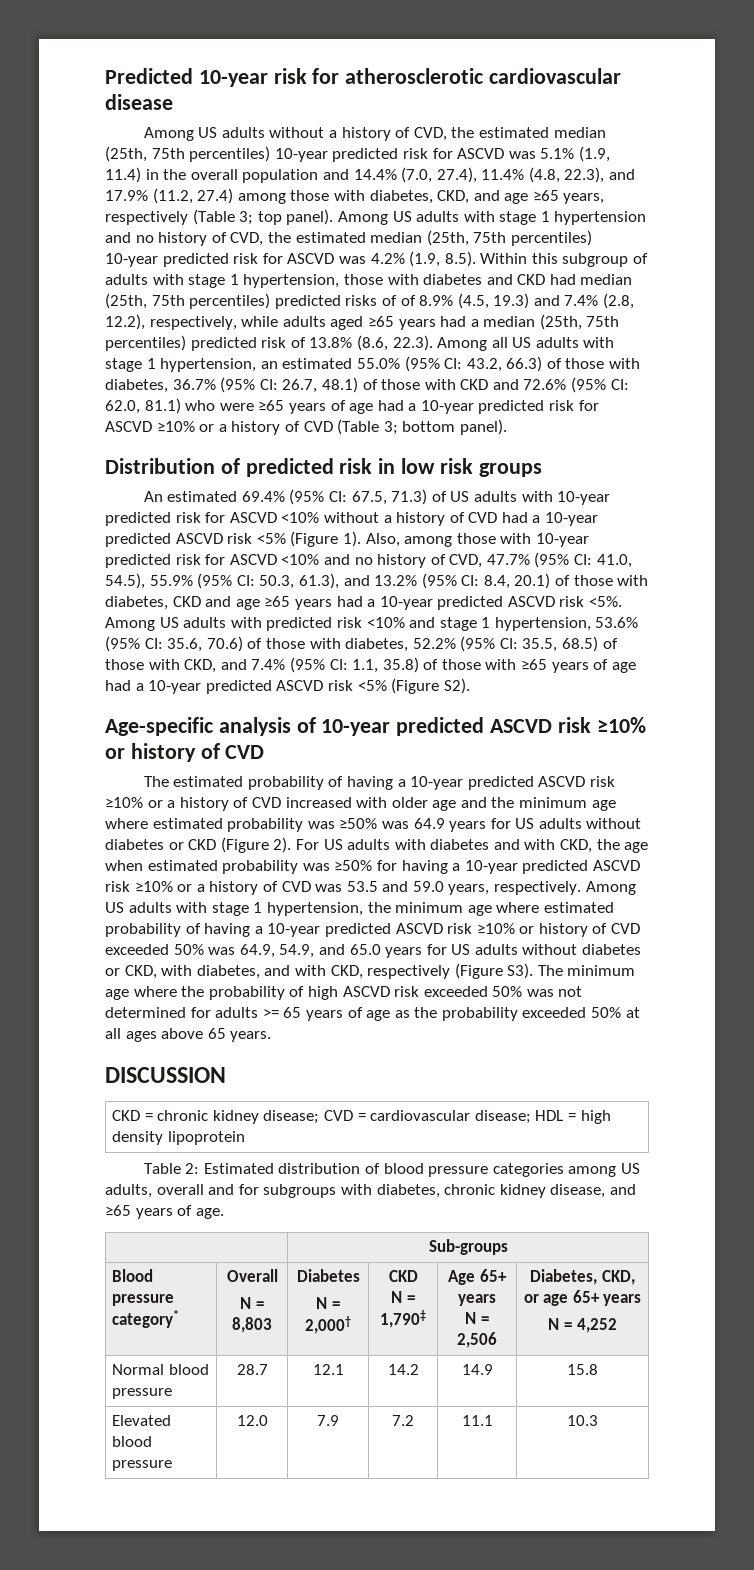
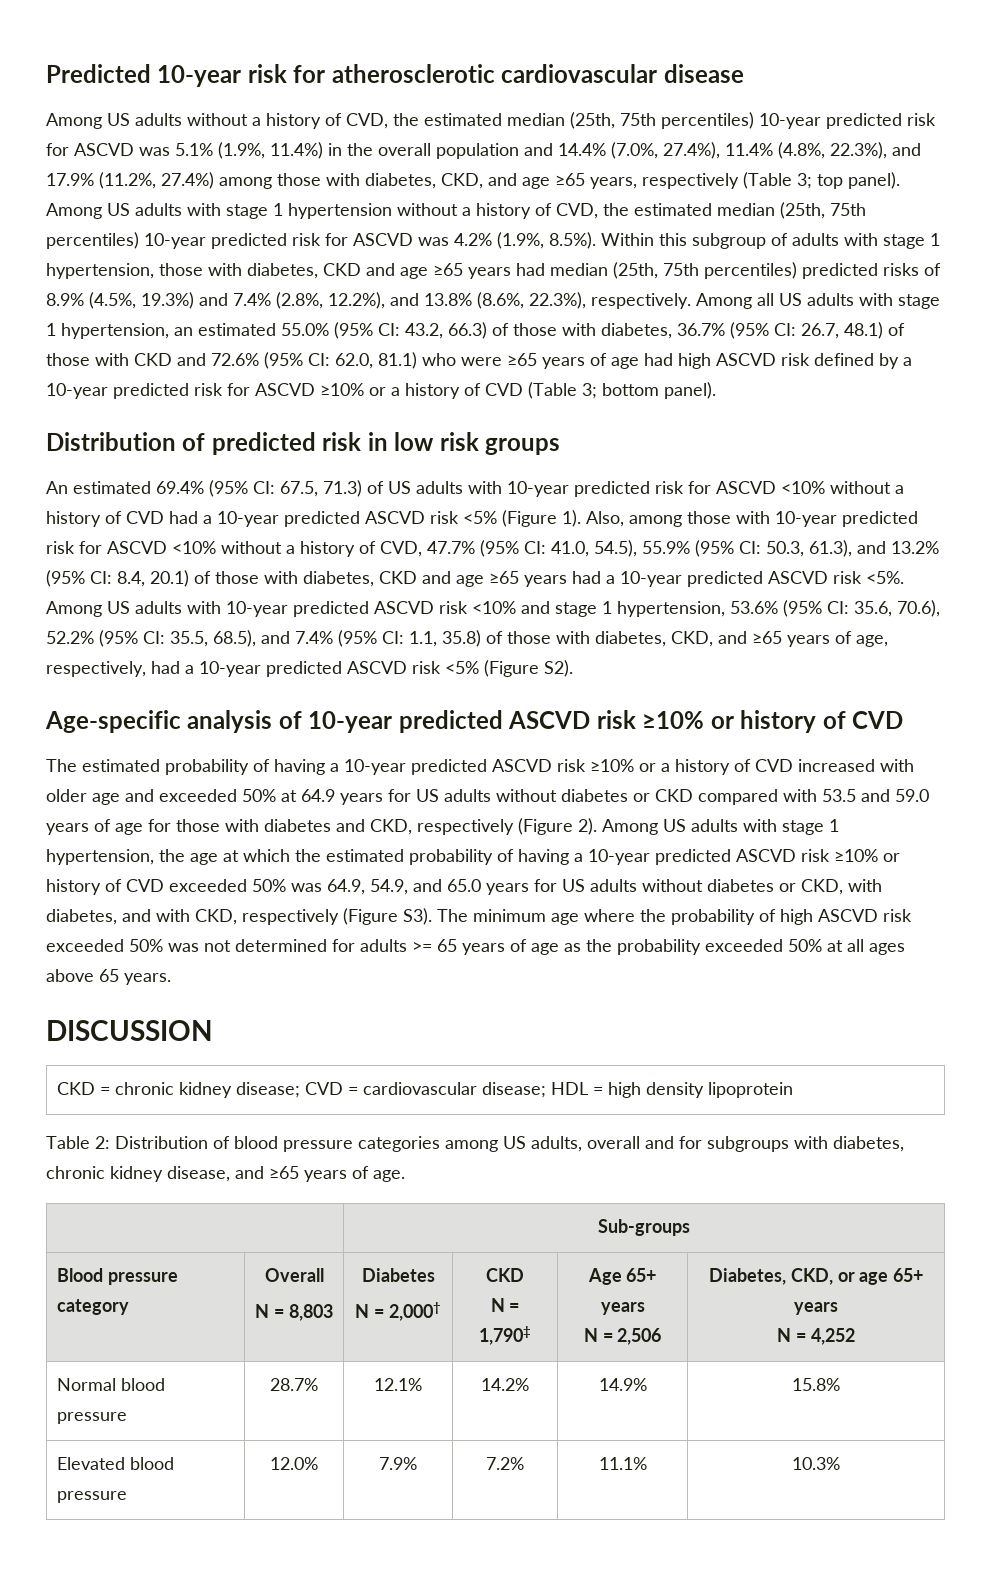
- Among US adults without a history of CVD, the estimated median (25th, 75th percentiles) 10-year predicted risk for ASCVD was 5.1% (1.9, 11.4) in the overall population and 14.4% (7.0, 27.4), 11.4% (4.8, 22.3), and 17.9% (11.2, 27.4) among those with diabetes, CKD, and age ≥65 years, respectively (Table 3; top panel).
+ Among US adults without a history of CVD, the estimated median (25th, 75th percentiles) 10-year predicted risk for ASCVD was 5.1% (1.9%, 11.4%) in the overall population and 14.4% (7.0%, 27.4%), 11.4% (4.8%, 22.3%), and 17.9% (11.2%, 27.4%) among those with diabetes, CKD, and age ≥65 years, respectively (Table 3; top panel).
- Among US adults with stage 1 hypertension and no history of CVD, the estimated median (25th, 75th percentiles) 10-year predicted risk for ASCVD was 4.2% (1.9, 8.5). Within this subgroup of adults with stage 1 hypertension, those with diabetes and CKD had median (25th, 75th percentiles) predicted risks of of 8.9% (4.5, 19.3) and 7.4% (2.8, 12.2), respectively, while adults aged ≥65 years had a median (25th, 75th percentiles) predicted risk of 13.8% (8.6, 22.3). Among all US adults with stage 1 hypertension, an estimated 55.0% (95% CI:
+ Among US adults with stage 1 hypertension without a history of CVD, the estimated median (25th, 75th percentiles) 10-year predicted risk for ASCVD was 4.2% (1.9%, 8.5%). Within this subgroup of adults with stage 1 hypertension, those with diabetes, CKD and age ≥65 years had median (25th, 75th percentiles) predicted risks of 8.9% (4.5%, 19.3%) and 7.4% (2.8%, 12.2%), and 13.8% (8.6%, 22.3%), respectively. Among all US adults with stage 1 hypertension, an estimated 55.0% (95% CI:
- 62.0, 81.1) who were ≥65 years of age had a 10-year predicted risk for ASCVD ≥10% or a history of CVD (Table 3;
+ 62.0, 81.1) who were ≥65 years of age had high ASCVD risk defined by a 10-year predicted risk for ASCVD ≥10% or a history of CVD (Table 3;
- Also, among those with 10-year predicted risk for ASCVD <10% and no history of CVD, 47.7% (95% CI: 41.0, 54.5), 55.9% (95% CI: 50.3, 61.3), and 13.2% (95% CI: 8.4, 20.1) of those with diabetes, CKD and age ≥65 years had a 10-year predicted ASCVD risk <5%.
+ Also, among those with 10-year predicted risk for ASCVD <10% without a history of CVD, 47.7% (95% CI: 41.0, 54.5), 55.9% (95% CI: 50.3, 61.3), and 13.2% (95% CI: 8.4, 20.1) of those with diabetes, CKD and age ≥65 years had a 10-year predicted ASCVD risk <5%.
- Among US adults with predicted risk <10% and stage 1 hypertension, 53.6% (95% CI: 35.6, 70.6) of those with diabetes, 52.2% (95% CI: 35.5, 68.5) of those with CKD, and 7.4% (95% CI: 1.1, 35.8) of those with ≥65 years of age had a 10-year predicted ASCVD risk <5% (Figure S2).
+ Among US adults with 10-year predicted ASCVD risk <10% and stage 1 hypertension, 53.6% (95% CI: 35.6, 70.6), 52.2% (95% CI: 35.5, 68.5), and 7.4% (95% CI: 1.1, 35.8) of those with diabetes, CKD, and ≥65 years of age, respectively, had a 10-year predicted ASCVD risk <5% (Figure S2).
- The estimated probability of having a 10-year predicted ASCVD risk ≥10% or a history of CVD increased with older age and the minimum age where estimated probability was ≥50% was 64.9 years for US adults without diabetes or CKD (Figure 2). For US adults with diabetes and with CKD, the age when estimated probability was ≥50% for having a 10-year predicted ASCVD risk ≥10% or a history of CVD was 53.5 and 59.0 years, respectively.
+ The estimated probability of having a 10-year predicted ASCVD risk ≥10% or a history of CVD increased with older age and exceeded 50% at 64.9 years for US adults without diabetes or CKD compared with 53.5 and 59.0 years of age for those with diabetes and CKD, respectively (Figure 2).
- Among US adults with stage 1 hypertension, the minimum age where estimated probability of having a 10-year predicted ASCVD risk ≥10% or history of CVD exceeded 50% was 64.9, 54.9, and 65.0 years for US adults without diabetes or CKD, with diabetes, and with CKD, respectively (Figure S3). The minimum age where the probability of high ASCVD risk exceeded 50% was not determined for adults >= 65 years of age as the probability exceeded 50% at all ages above 65 years.
+ Among US adults with stage 1 hypertension, the age at which the estimated probability of having a 10-year predicted ASCVD risk ≥10% or history of CVD exceeded 50% was 64.9, 54.9, and 65.0 years for US adults without diabetes or CKD, with diabetes, and with CKD, respectively (Figure S3). The minimum age where the probability of high ASCVD risk exceeded 50% was not determined for adults >= 65 years of age as the probability exceeded 50% at all ages above 65 years.
- Table 2: Estimated distribution of blood pressure categories among US adults, overall and for subgroups with diabetes, chronic kidney disease, and ≥65 years of age.
+ Table 2: Distribution of blood pressure categories among US adults, overall and for subgroups with diabetes, chronic kidney disease, and ≥65 years of age.
- Blood pressure category* | Overall
+ Blood pressure category | Overall
- Normal blood pressure | 28.7 | 12.1 | 14.2 | 14.9 | 15.8
- Elevated blood pressure | 12.0 | 7.9 | 7.2 | 11.1 | 10.3
+ Normal blood pressure | 28.7% | 12.1% | 14.2% | 14.9% | 15.8%
+ Elevated blood pressure | 12.0% | 7.9% | 7.2% | 11.1% | 10.3%

